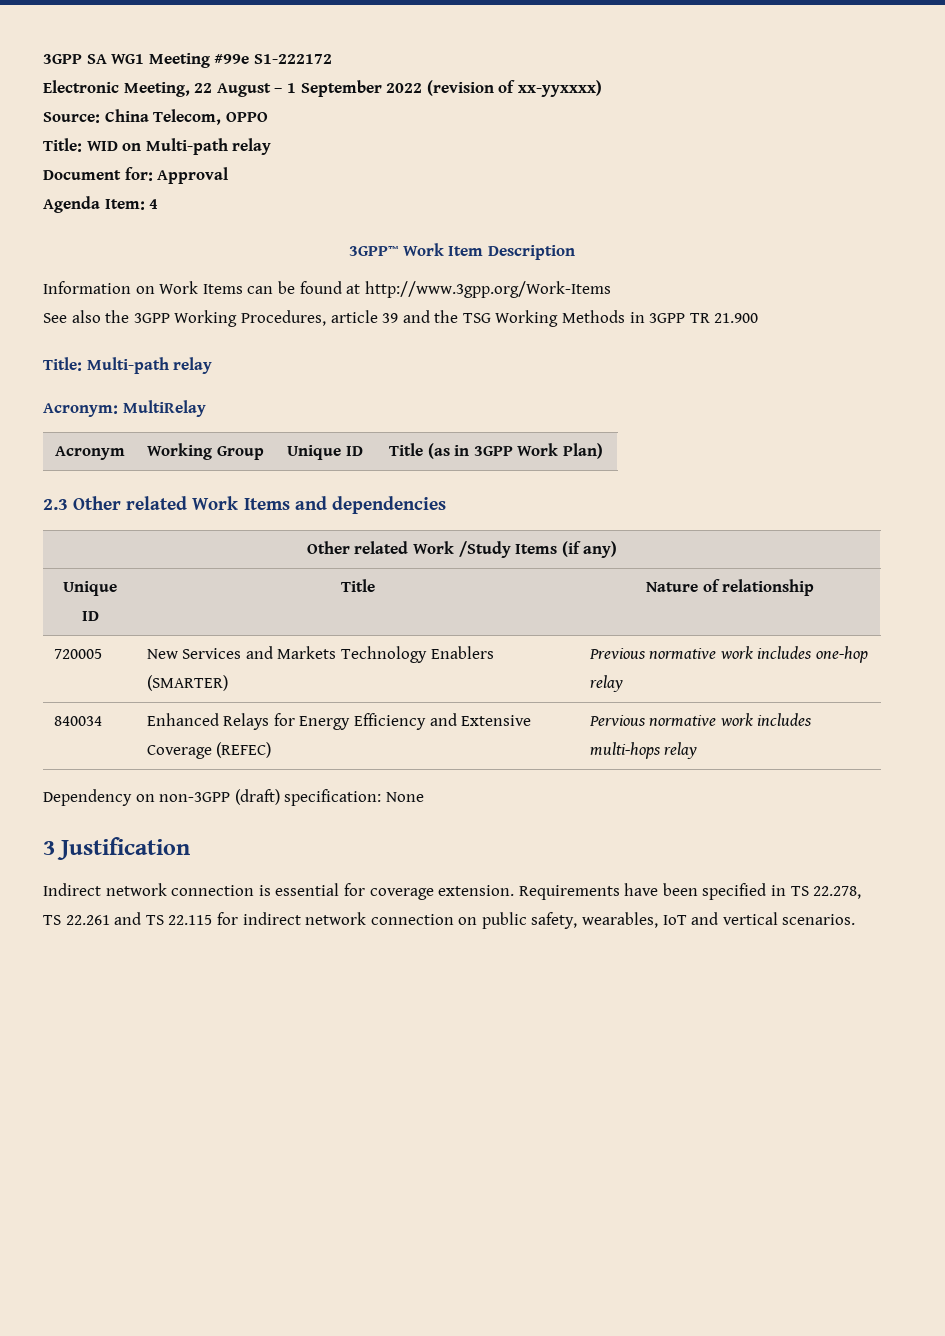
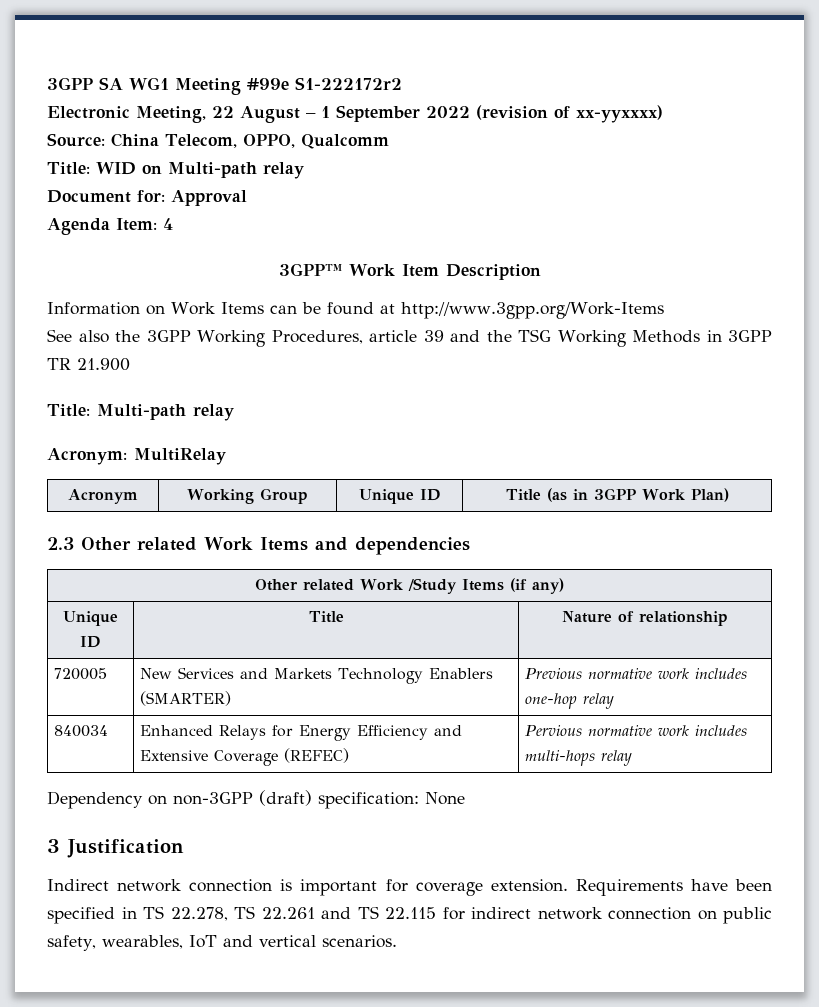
- 3GPP SA WG1 Meeting #99e S1-222172
+ 3GPP SA WG1 Meeting #99e S1-222172r2
- Source: China Telecom, OPPO
+ Source: China Telecom, OPPO, Qualcomm
- Indirect network connection is essential for coverage extension.
+ Indirect network connection is important for coverage extension.

